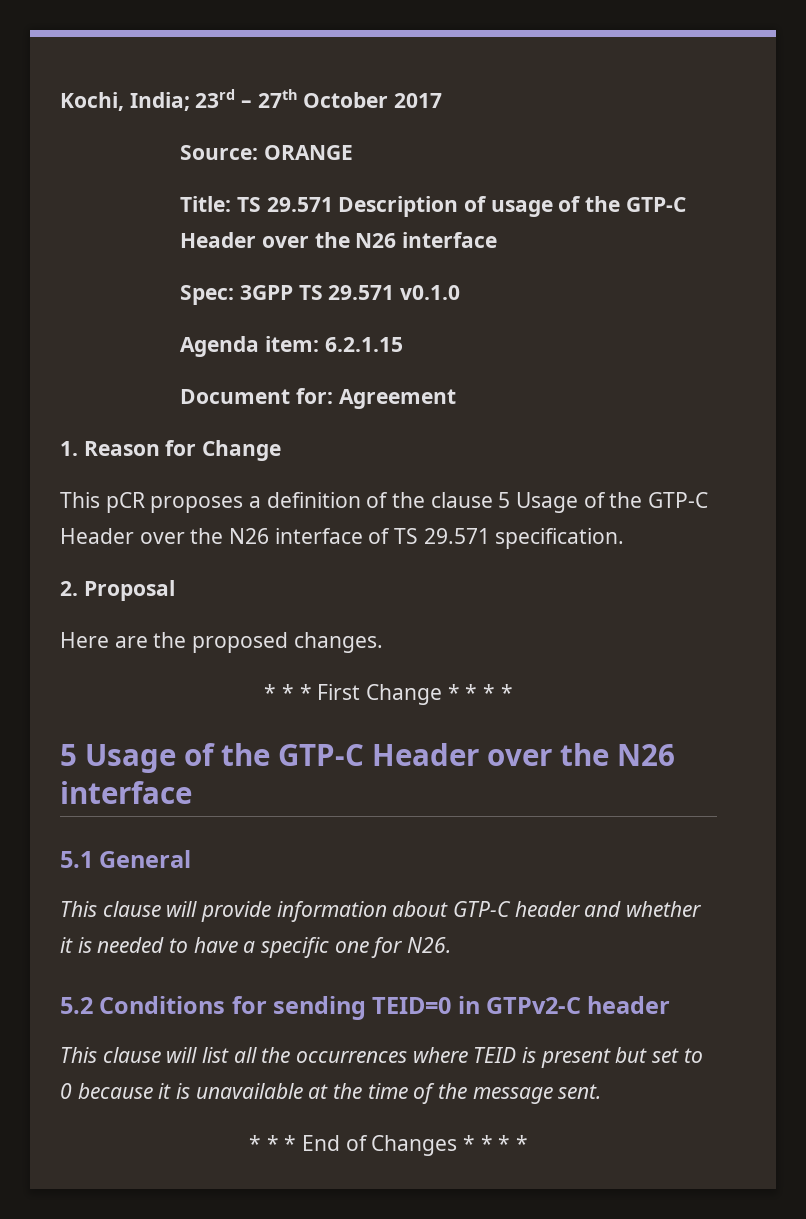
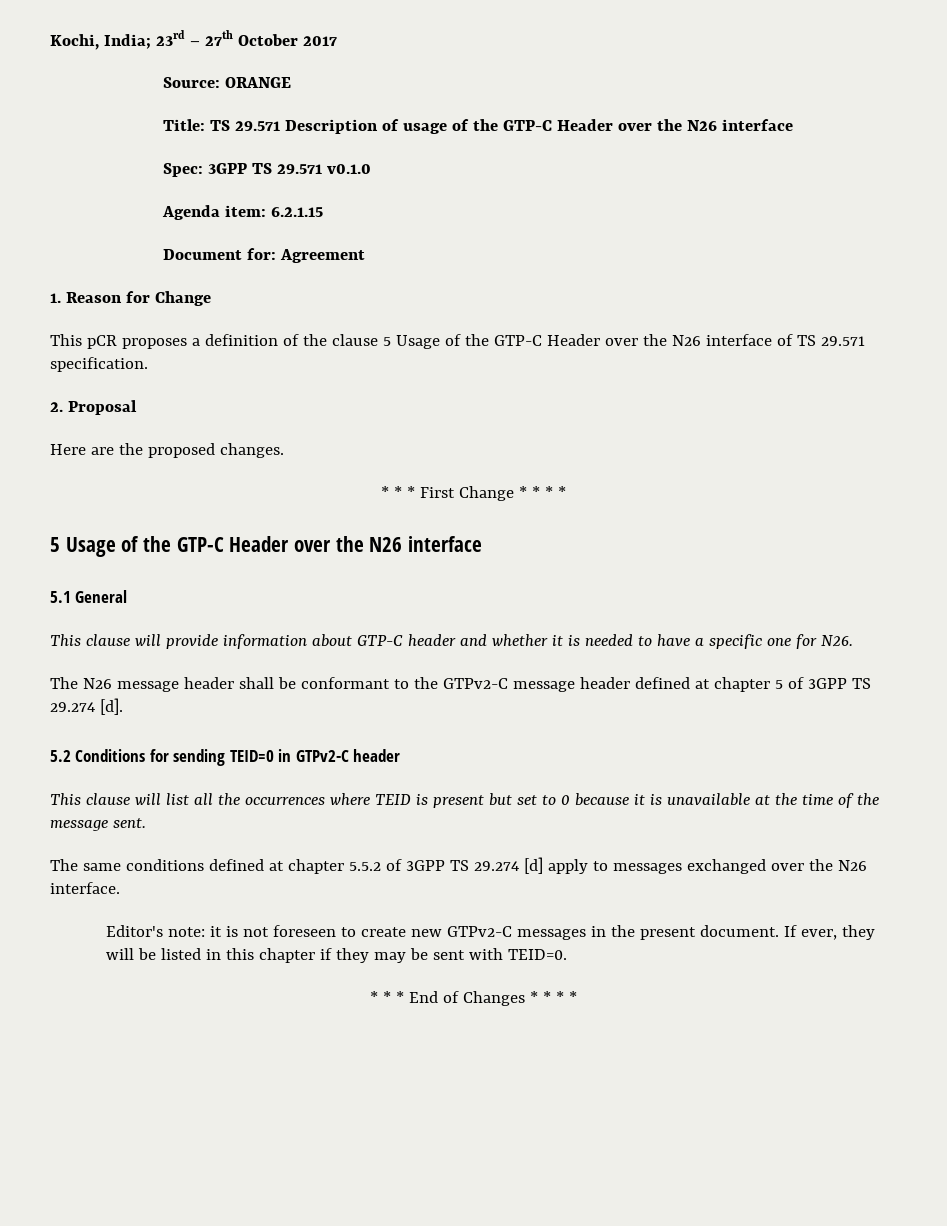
+ The N26 message header shall be conformant to the GTPv2-C message header defined at chapter 5 of 3GPP TS 29.274 [d].
+ The same conditions defined at chapter 5.5.2 of 3GPP TS 29.274 [d] apply to messages exchanged over the N26 interface.
+ Editor's note: it is not foreseen to create new GTPv2-C messages in the present document. If ever, they will be listed in this chapter if they may be sent with TEID=0.

